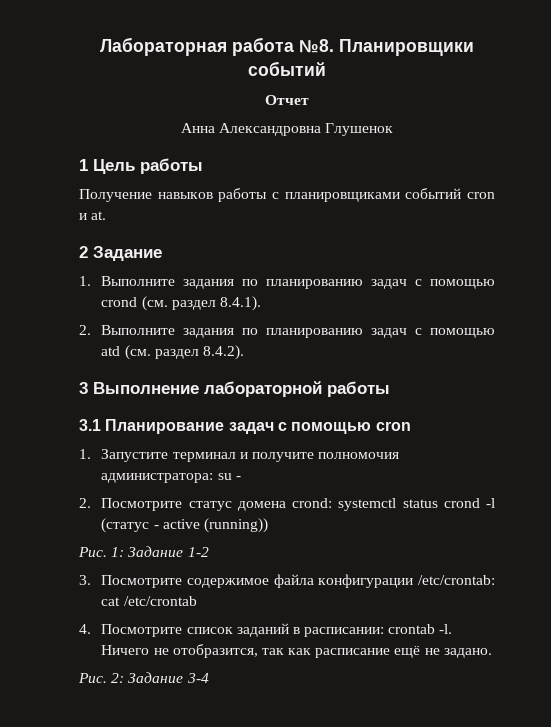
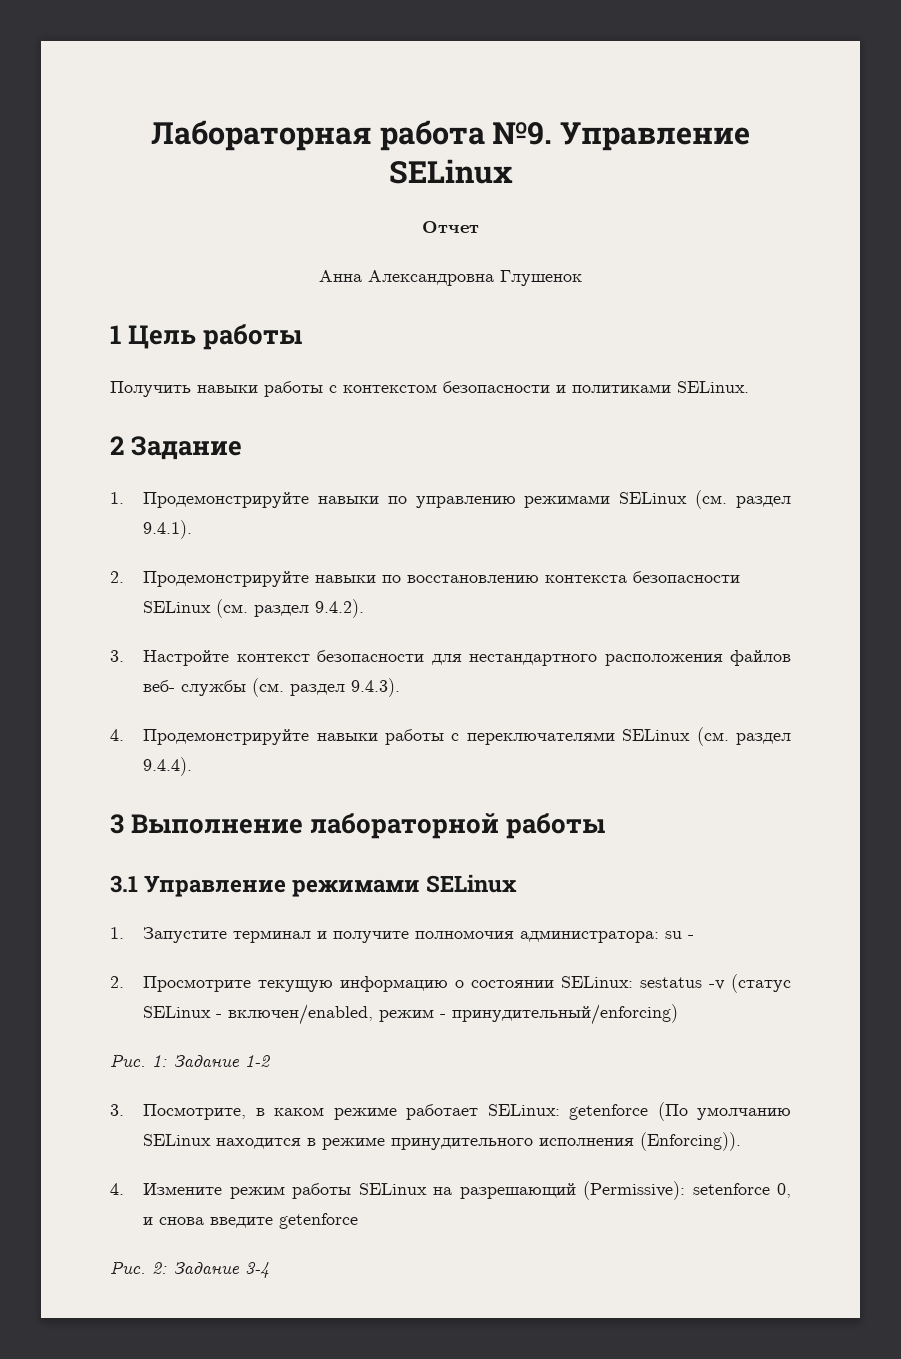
- Лабораторная работа №8. Планировщики событий
+ Лабораторная работа №9. Управление SELinux
- Получение навыков работы с планировщиками событий cron и at.
+ Получить навыки работы с контекстом безопасности и политиками SELinux.
  2 Задание
- 1. Выполните задания по планированию задач с помощью crond (см. раздел 8.4.1).
- 2. Выполните задания по планированию задач с помощью atd (см. раздел 8.4.2).
+ 1. Продемонстрируйте навыки по управлению режимами SELinux (см. раздел 9.4.1).
+ 2. Продемонстрируйте навыки по восстановлению контекста безопасности SELinux (см. раздел 9.4.2).
+ 3. Настройте контекст безопасности для нестандартного расположения файлов веб- службы (см. раздел 9.4.3).
+ 4. Продемонстрируйте навыки работы с переключателями SELinux (см. раздел 9.4.4).
- 3.1 Планирование задач с помощью cron
+ 3.1 Управление режимами SELinux
- 2. Посмотрите статус домена crond: systemctl status crond -l (статус - active (running))
+ 2. Просмотрите текущую информацию о состоянии SELinux: sestatus -v (статус SELinux - включен/enabled, режим - принудительный/enforcing)
- 3. Посмотрите содержимое файла конфигурации /etc/crontab: cat /etc/crontab
- 4. Посмотрите список заданий в расписании: crontab -l. Ничего не отобразится, так как расписание ещё не задано.
+ 3. Посмотрите, в каком режиме работает SELinux: getenforce (По умолчанию SELinux находится в режиме принудительного исполнения (Enforcing)).
+ 4. Измените режим работы SELinux на разрешающий (Permissive): setenforce 0, и снова введите getenforce

